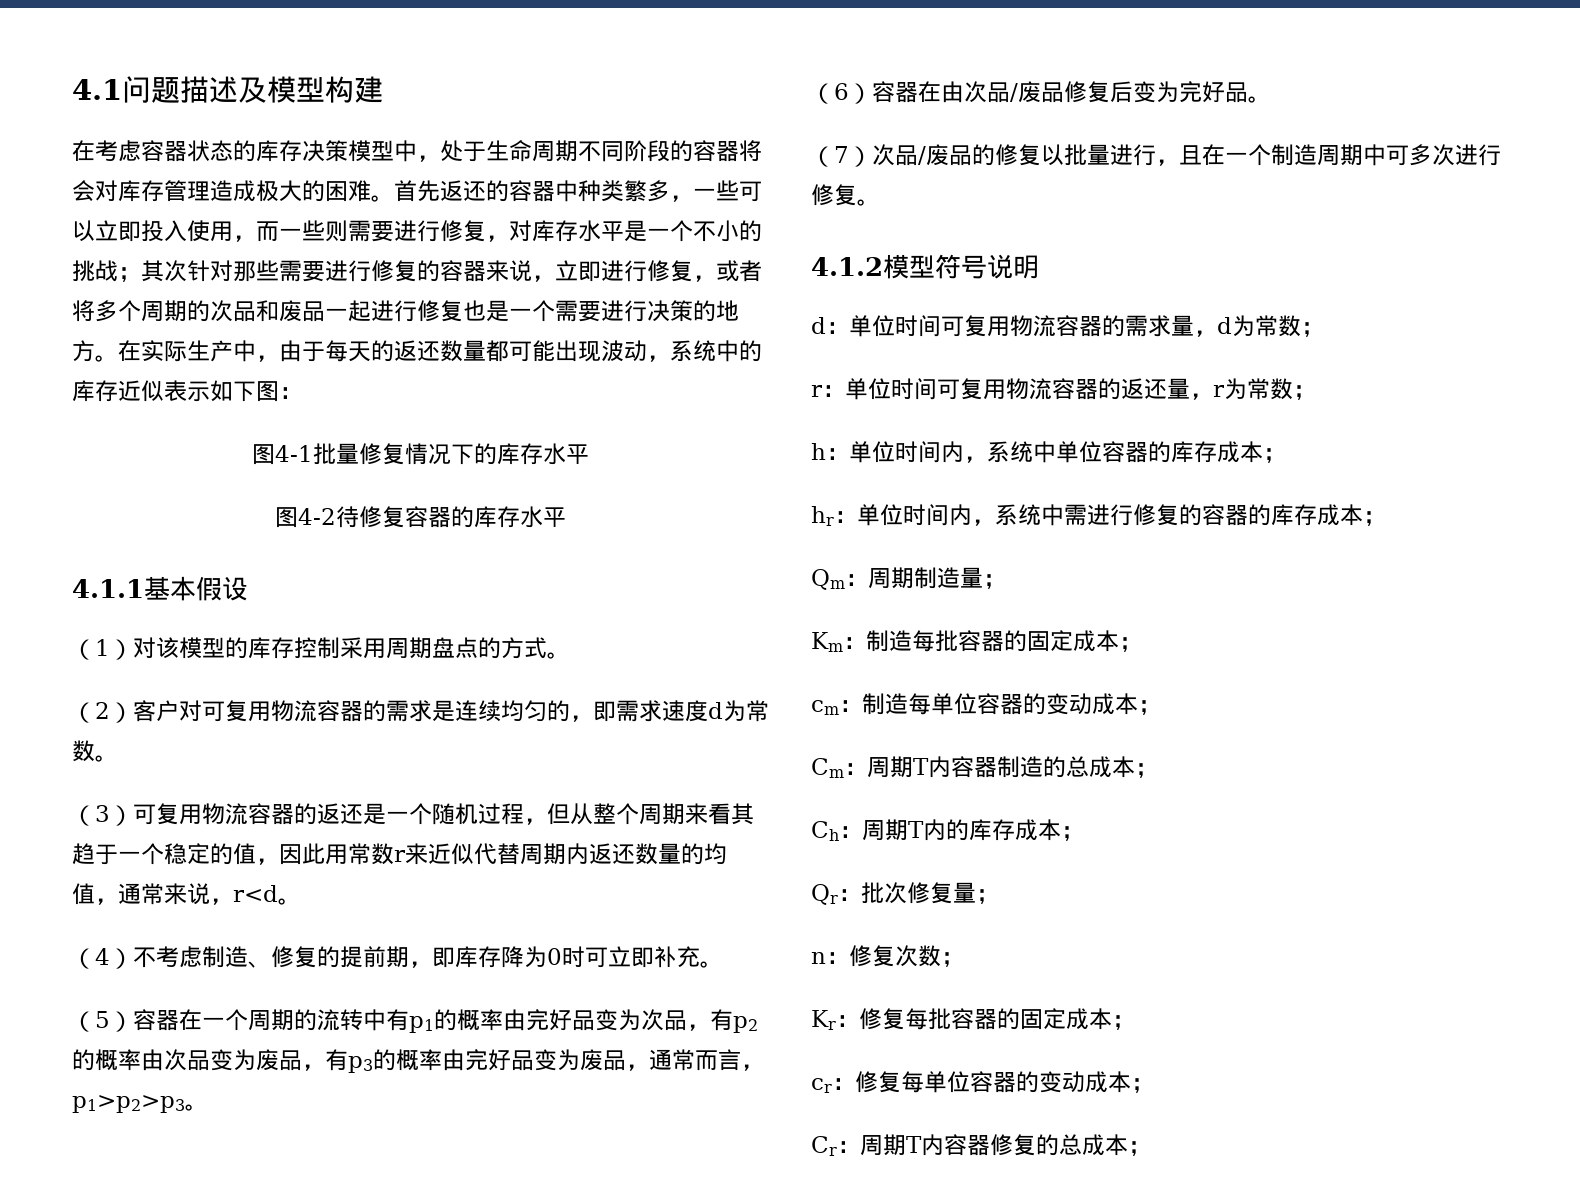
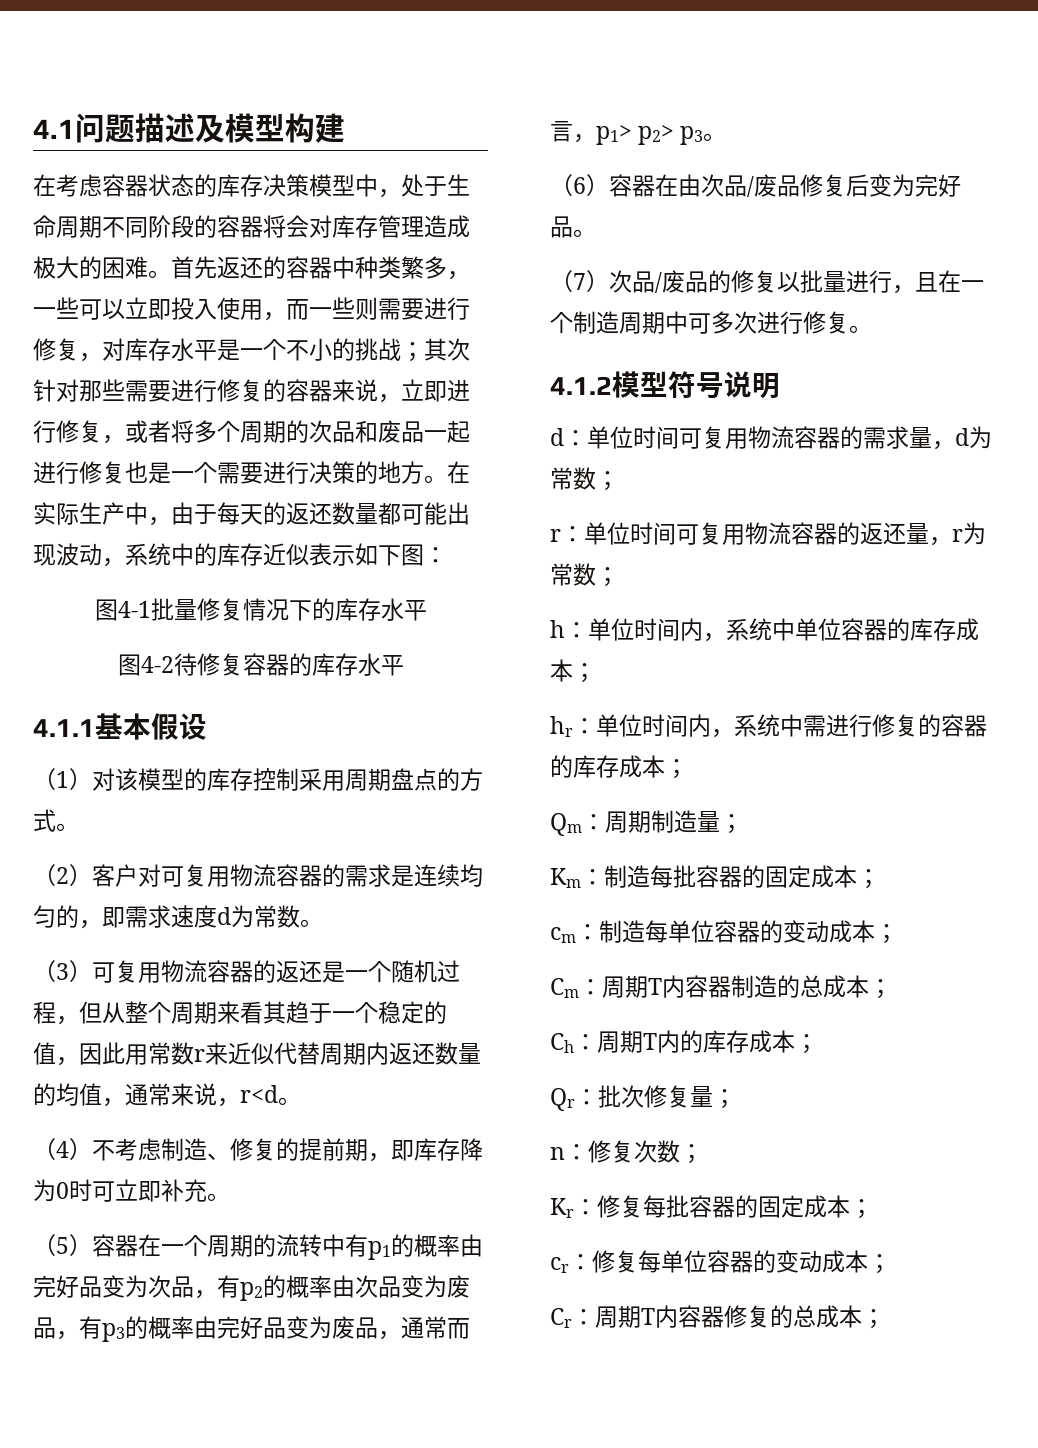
- （5）容器在一个周期的流转中有p1的概率由完好品变为次品，有p2的概率由次品变为废品，有p3的概率由完好品变为废品，通常而言，p1>p2>p3。
+ （5）容器在一个周期的流转中有p1的概率由完好品变为次品，有p2的概率由次品变为废品，有p3的概率由完好品变为废品，通常而言，p1> p2> p3。

